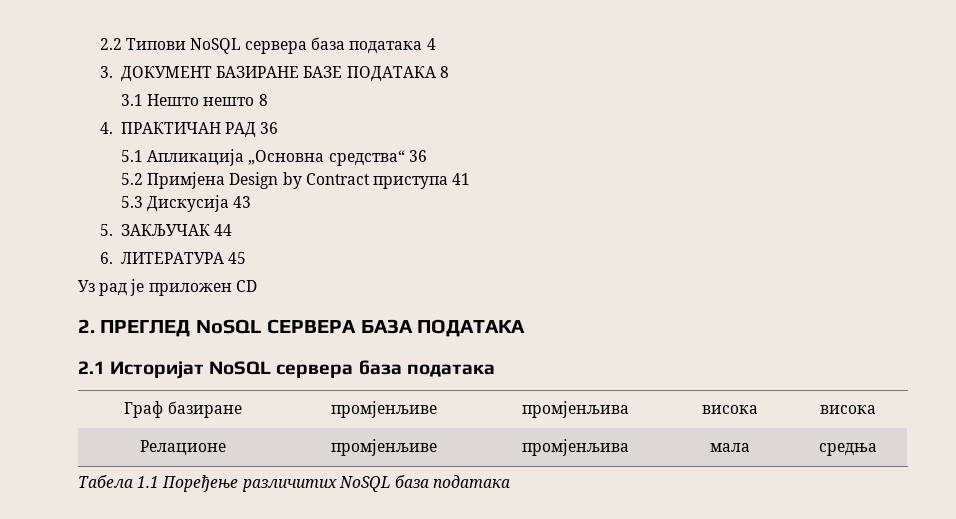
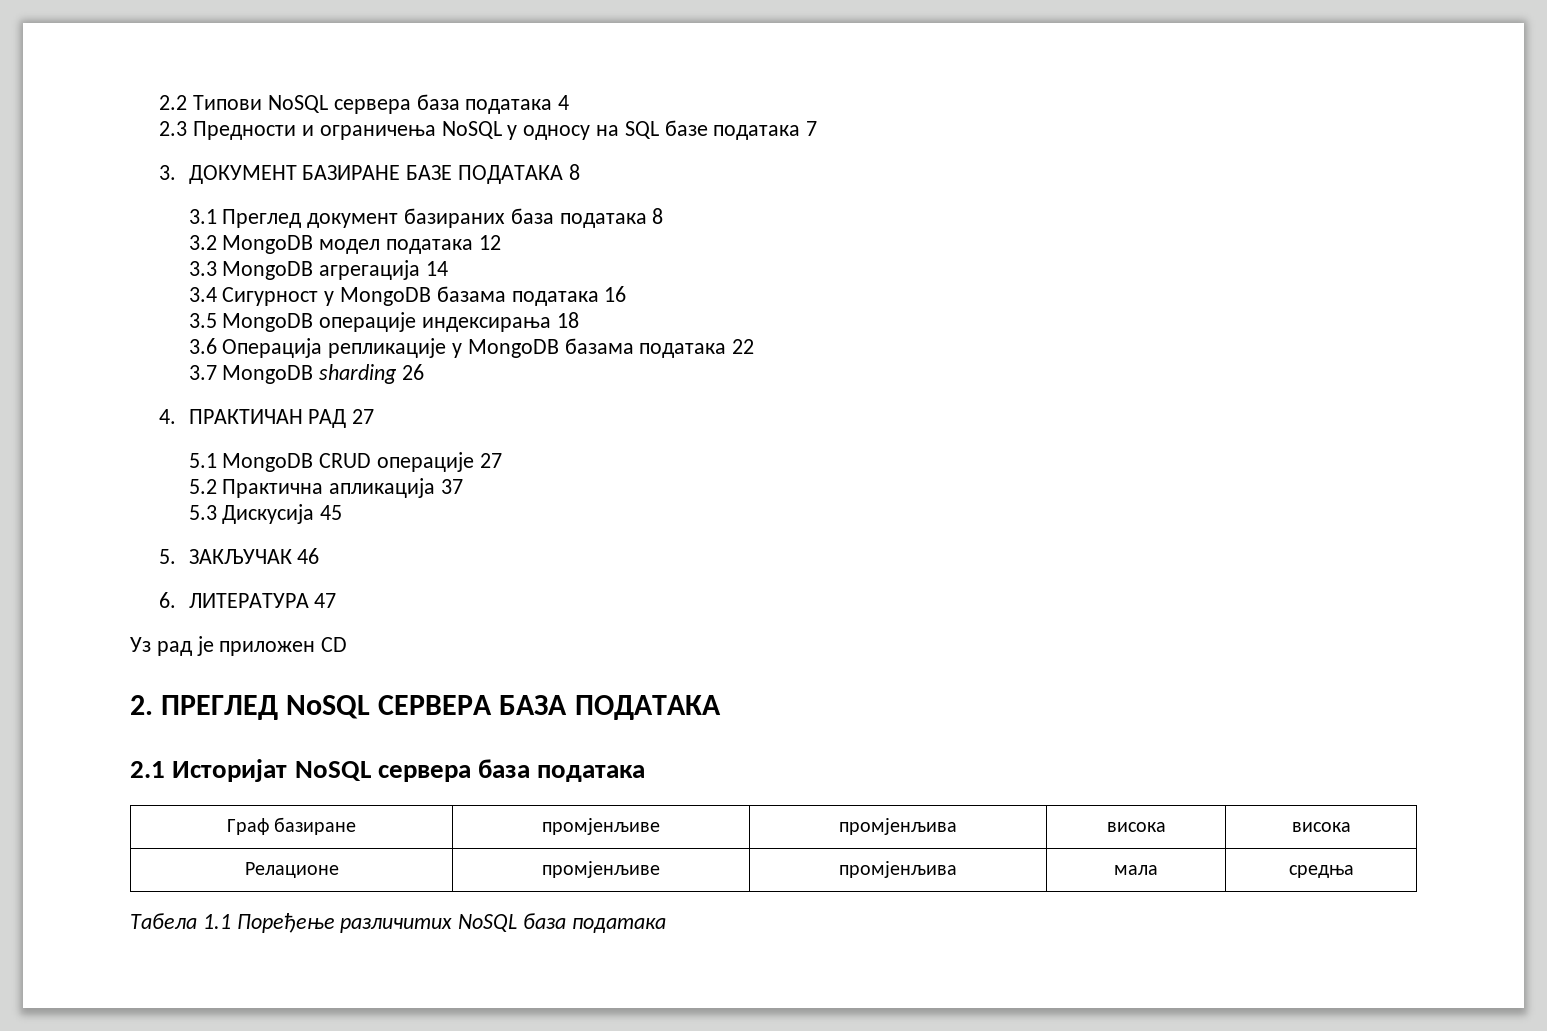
+ 2.3 Предности и ограничења NоSQL у односу на SQL базе података 7
- 3.1 Нешто нешто 8
+ 3.1 Преглед документ базираних база података 8
+ 3.2 MongoDB модел података 12
+ 3.3 MongoDB агрегација 14
+ 3.4 Сигурност у MongoDB базама података 16
+ 3.5 MongoDB операције индексирања 18
+ 3.6 Операција репликације у MongoDB базама података 22
+ 3.7 MongoDB sharding 26
- 4. ПРАКТИЧАН РАД 36
+ 4. ПРАКТИЧАН РАД 27
- 5.1 Апликација „Основна средства“ 36
- 5.2 Примјена Design by Contract приступа 41
+ 5.1 MongoDB CRUD операције 27
+ 5.2 Практична апликација 37
- 5.3 Дискусија 43
+ 5.3 Дискусија 45
- 5. ЗАКЉУЧАК 44
+ 5. ЗАКЉУЧАК 46
- 6. ЛИТЕРАТУРА 45
+ 6. ЛИТЕРАТУРА 47

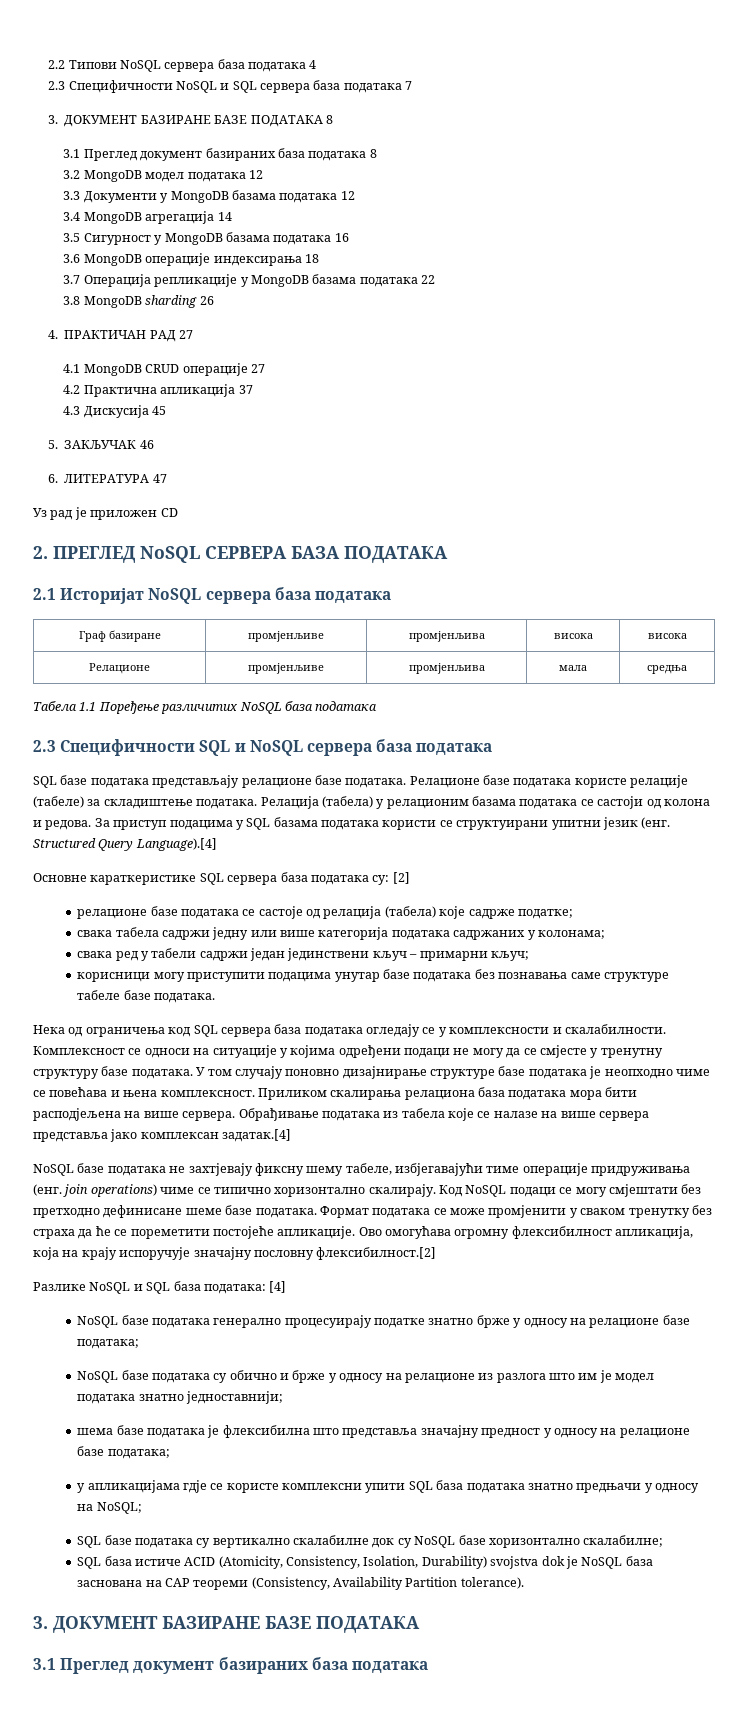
- 2.3 Предности и ограничења NоSQL у односу на SQL базе података 7
+ 2.3 Специфичности NоSQL и SQL сервера база података 7
- 3.3 MongoDB агрегација 14
+ 3.3 Документи у MongoDB базама података 12
+ 3.4 MongoDB агрегација 14
- 3.4 Сигурност у MongoDB базама података 16
+ 3.5 Сигурност у MongoDB базама података 16
- 3.5 MongoDB операције индексирања 18
+ 3.6 MongoDB операције индексирања 18
- 3.6 Операција репликације у MongoDB базама података 22
+ 3.7 Операција репликације у MongoDB базама података 22
- 3.7 MongoDB sharding 26
+ 3.8 MongoDB sharding 26
- 5.1 MongoDB CRUD операције 27
+ 4.1 MongoDB CRUD операције 27
- 5.2 Практична апликација 37
+ 4.2 Практична апликација 37
- 5.3 Дискусија 45
+ 4.3 Дискусија 45
+ 2.3 Специфичности SQL и NoSQL сервера база података
+ SQL базе података представљају релационе базе података. Релационе базе података користе релације (табеле) за складиштење података. Релација (табела) у релационим базама података се састоји од колона и редова. За приступ подацима у SQL базама података користи се структуирани упитни језик (енг. Structured Query Language).[4]
+ Основне караткеристике SQL сервера база података су: [2]
+ релационе базе података се састоје од релација (табела) које садрже податке;
+ свака табела садржи једну или више категорија података садржаних у колонама;
+ свака ред у табели садржи један јединствени кључ – примарни кључ;
+ корисници могу приступити подацима унутар базе података без познавања саме структуре табеле базе података.
+ Нека од ограничења код SQL сервера база података огледају се у комплексности и скалабилности. Комплексност се односи на ситуације у којима одређени подаци не могу да се смјесте у тренутну структуру базе података. У том случају поновно дизајнирање структуре базе података је неопходно чиме се повећава и њена комплексност. Приликом скалирања релациона база података мора бити расподјељена на више сервера. Обрађивање података из табела које се налазе на више сервера представља јако комплексан задатак.[4]
+ NoSQL базе података не захтјевају фиксну шему табеле, избјегавајући тиме операције придруживања (енг. join operations) чиме се типично хоризонтално скалирају. Код NoSQL подаци се могу смјештати без претходно дефинисане шеме базе података. Формат података се може промјенити у сваком тренутку без страха да ће се пореметити постојеће апликације. Ово омогућава огромну флексибилност апликација, која на крају испоручује значајну пословну флексибилност.[2]
+ Разлике NoSQL и SQL база података: [4]
+ NoSQL базе података генерално процесуирају податке знатно брже у односу на релационе базе података;
+ NoSQL базе података су обично и брже у односу на релационе из разлога што им је модел података знатно једноставнији;
+ шема базе података је флексибилна што представља значајну предност у односу на релационе базе података;
+ у апликацијама гдје се користе комплексни упити SQL база података знатно предњачи у односу на NoSQL;
+ SQL базе података су вертикално скалабилне док су NoSQL базе хоризонтално скалабилне;
+ SQL база истиче ACID (Atomicity, Consistency, Isolation, Durability) svojstva dok је NoSQL база заснована на CAP теореми (Consistency, Availability Partition tolerance).
+ 3. ДОКУМЕНТ БАЗИРАНЕ БАЗЕ ПОДАТАКА
+ 3.1 Преглед документ базираних база података

